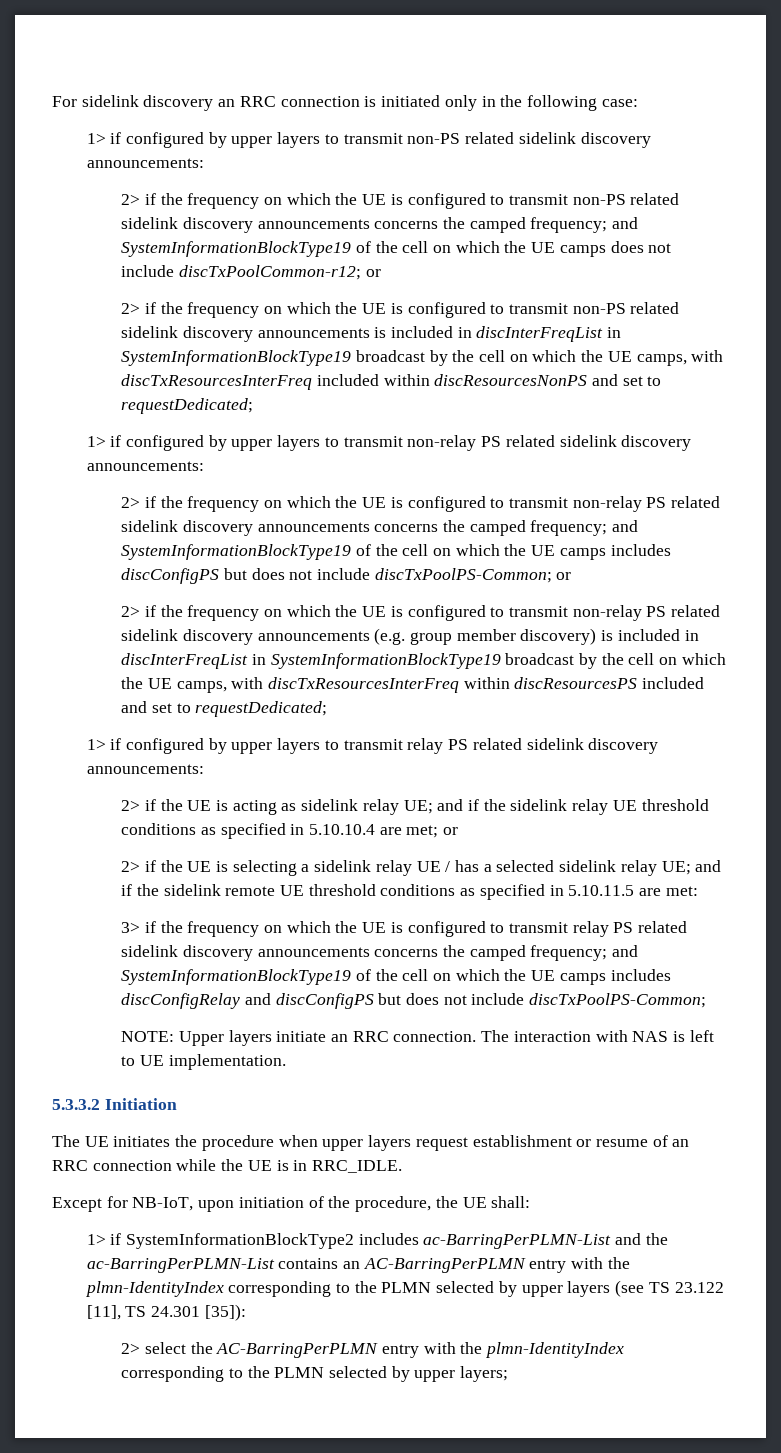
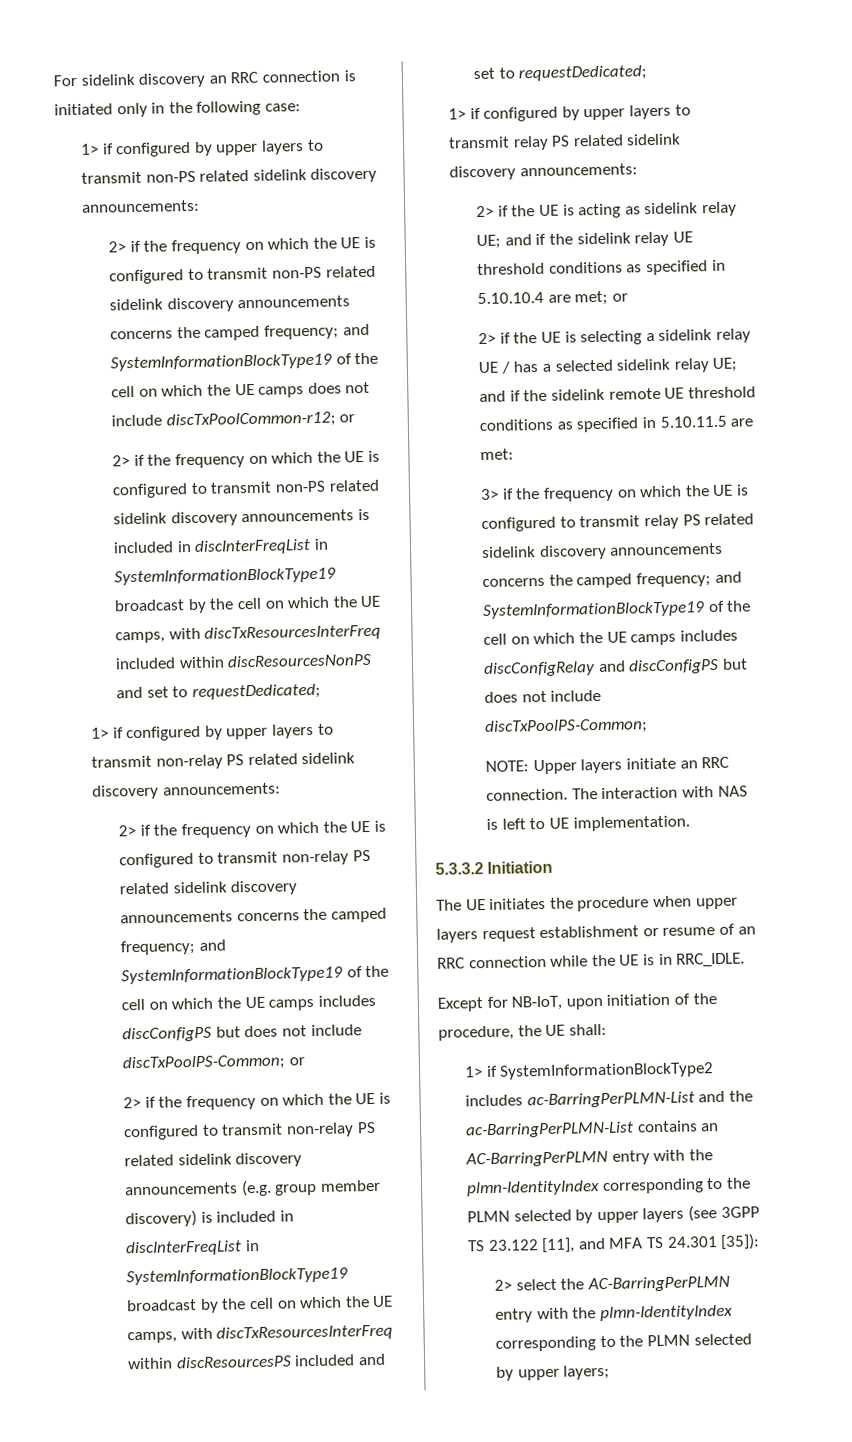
- 1> if SystemInformationBlockType2 includes ac-BarringPerPLMN-List and the ac-BarringPerPLMN-List contains an AC-BarringPerPLMN entry with the plmn-IdentityIndex corresponding to the PLMN selected by upper layers (see TS 23.122 [11], TS 24.301 [35]):
+ 1> if SystemInformationBlockType2 includes ac-BarringPerPLMN-List and the ac-BarringPerPLMN-List contains an AC-BarringPerPLMN entry with the plmn-IdentityIndex corresponding to the PLMN selected by upper layers (see 3GPP TS 23.122 [11], and MFA TS 24.301 [35]):

